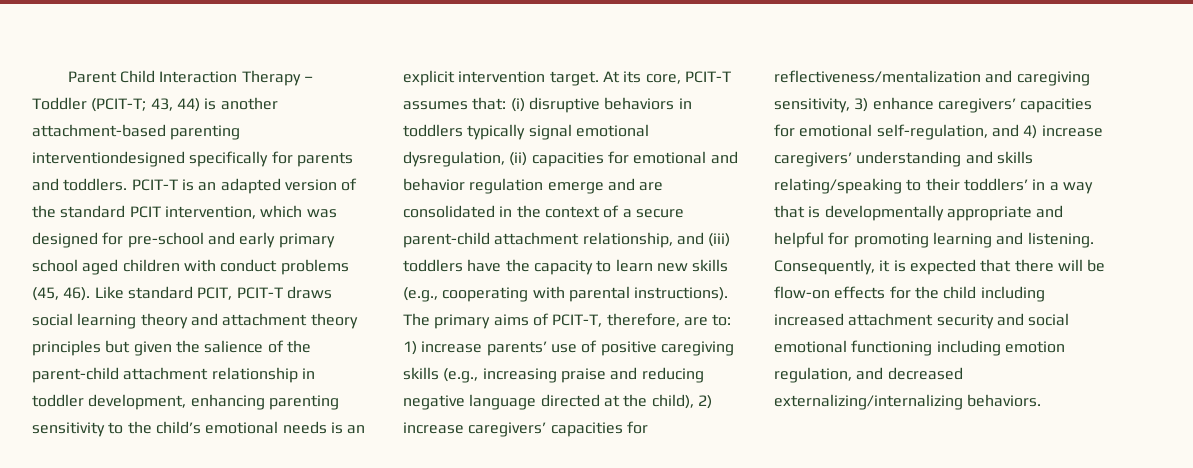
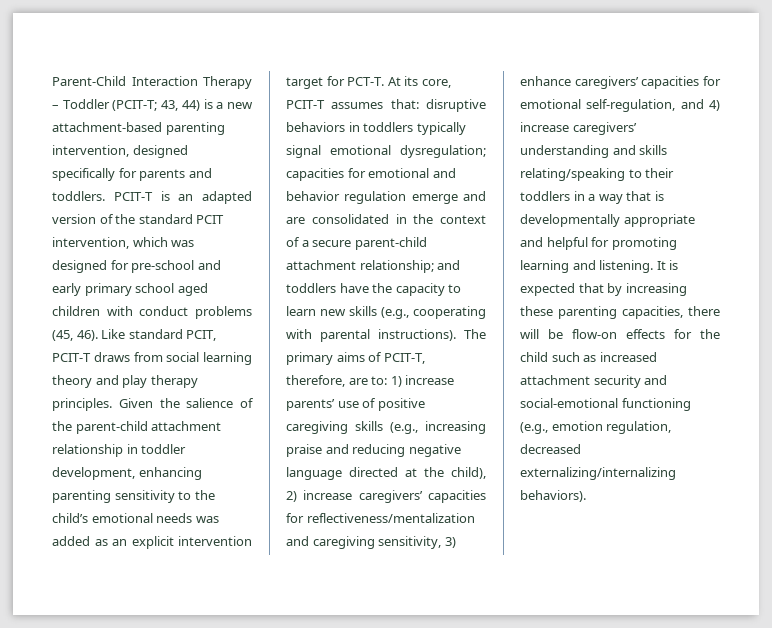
- Parent Child Interaction Therapy – Toddler (PCIT-T; 43, 44) is another attachment-based parenting interventiondesigned specifically for parents and toddlers.
+ Parent-Child Interaction Therapy – Toddler (PCIT-T; 43, 44) is a new attachment-based parenting intervention, designed specifically for parents and toddlers.
- Like standard PCIT, PCIT-T draws social learning theory and attachment theory principles but given the salience of the parent-child attachment relationship in toddler development, enhancing parenting sensitivity to the child’s emotional needs is an explicit intervention target.
+ Like standard PCIT, PCIT-T draws from social learning theory and play therapy principles. Given the salience of the parent-child attachment relationship in toddler development, enhancing parenting sensitivity to the child’s emotional needs was added as an explicit intervention target for PCT-T.
- At its core, PCIT-T assumes that: (i) disruptive behaviors in toddlers typically signal emotional dysregulation, (ii) capacities for emotional and behavior regulation emerge and are consolidated in the context of a secure parent-child attachment relationship, and (iii) toddlers have the capacity to learn new skills (e.g., cooperating with parental instructions).
+ At its core, PCIT-T assumes that: disruptive behaviors in toddlers typically signal emotional dysregulation; capacities for emotional and behavior regulation emerge and are consolidated in the context of a secure parent-child attachment relationship; and toddlers have the capacity to learn new skills (e.g., cooperating with parental instructions).
- 1) increase parents’ use of positive caregiving skills (e.g., increasing praise and reducing negative language directed at the child), 2) increase caregivers’ capacities for reflectiveness/mentalization and caregiving sensitivity, 3) enhance caregivers’ capacities for emotional self-regulation, and 4) increase caregivers’ understanding and skills relating/speaking to their toddlers’ in a way that is developmentally appropriate and helpful for promoting learning and listening.
+ 1) increase parents’ use of positive caregiving skills (e.g., increasing praise and reducing negative language directed at the child), 2) increase caregivers’ capacities for reflectiveness/mentalization and caregiving sensitivity, 3) enhance caregivers’ capacities for emotional self-regulation, and 4) increase caregivers’ understanding and skills relating/speaking to their toddlers in a way that is developmentally appropriate and helpful for promoting learning and listening.
- Consequently, it is expected that there will be flow-on effects for the child including increased attachment security and social emotional functioning including emotion regulation, and decreased externalizing/internalizing behaviors.
+ It is expected that by increasing these parenting capacities, there will be flow-on effects for the child such as increased attachment security and social-emotional functioning (e.g., emotion regulation, decreased externalizing/internalizing behaviors).

